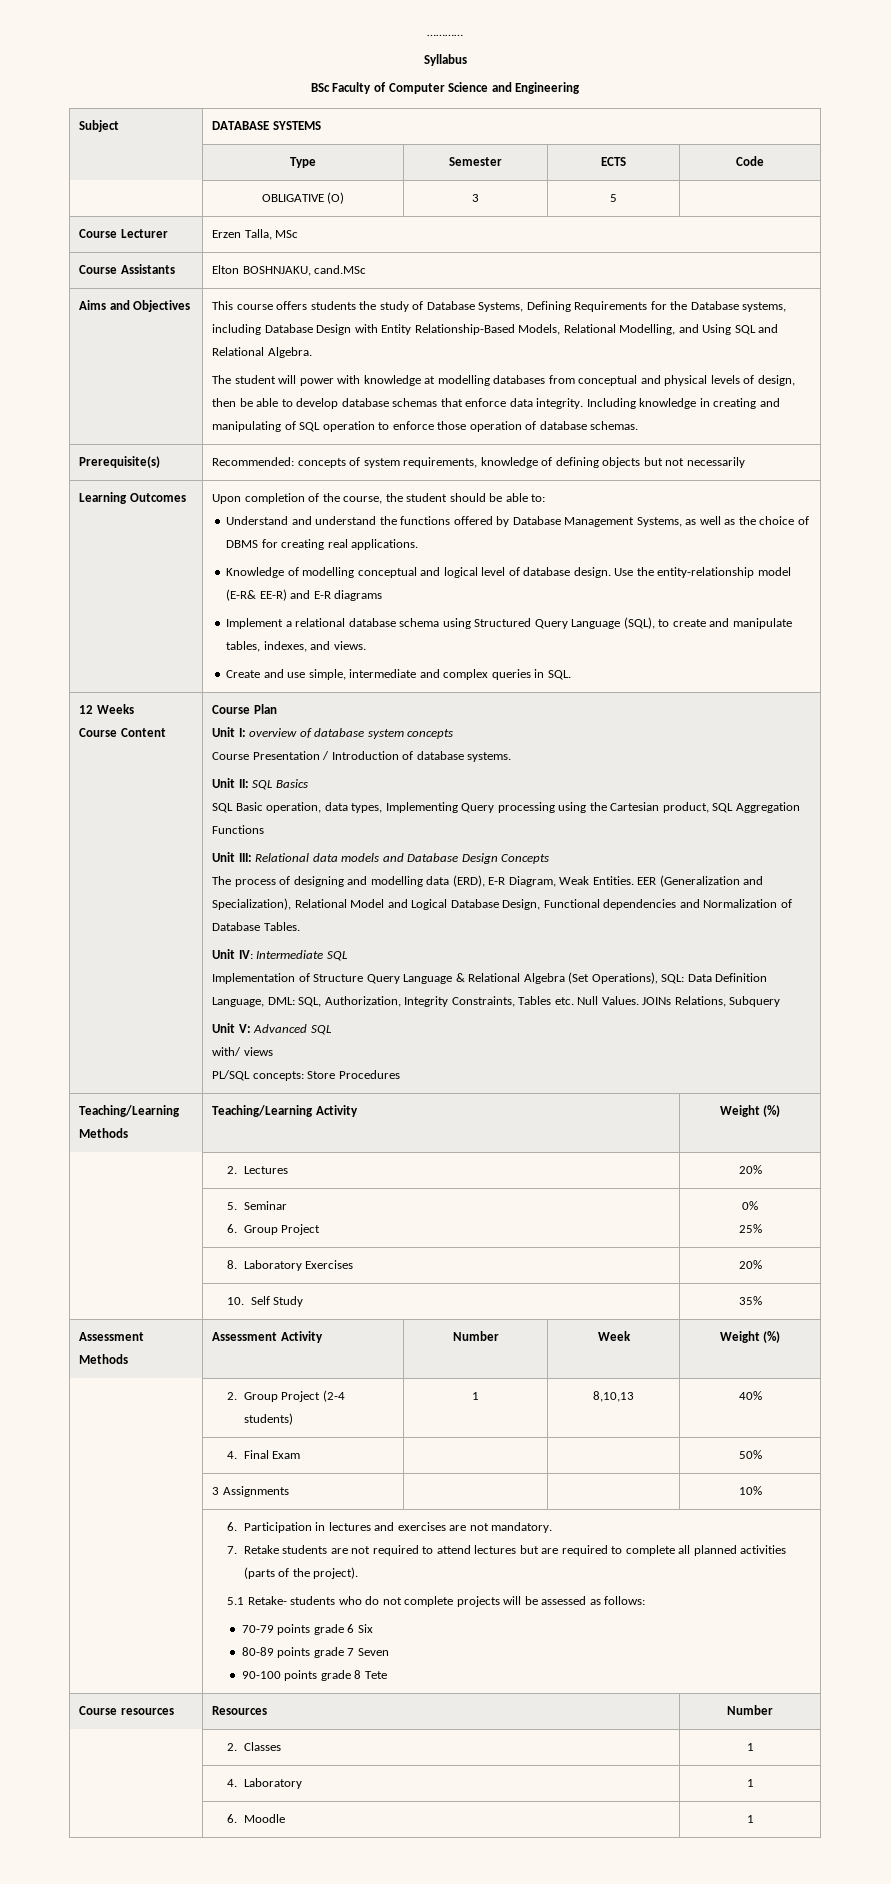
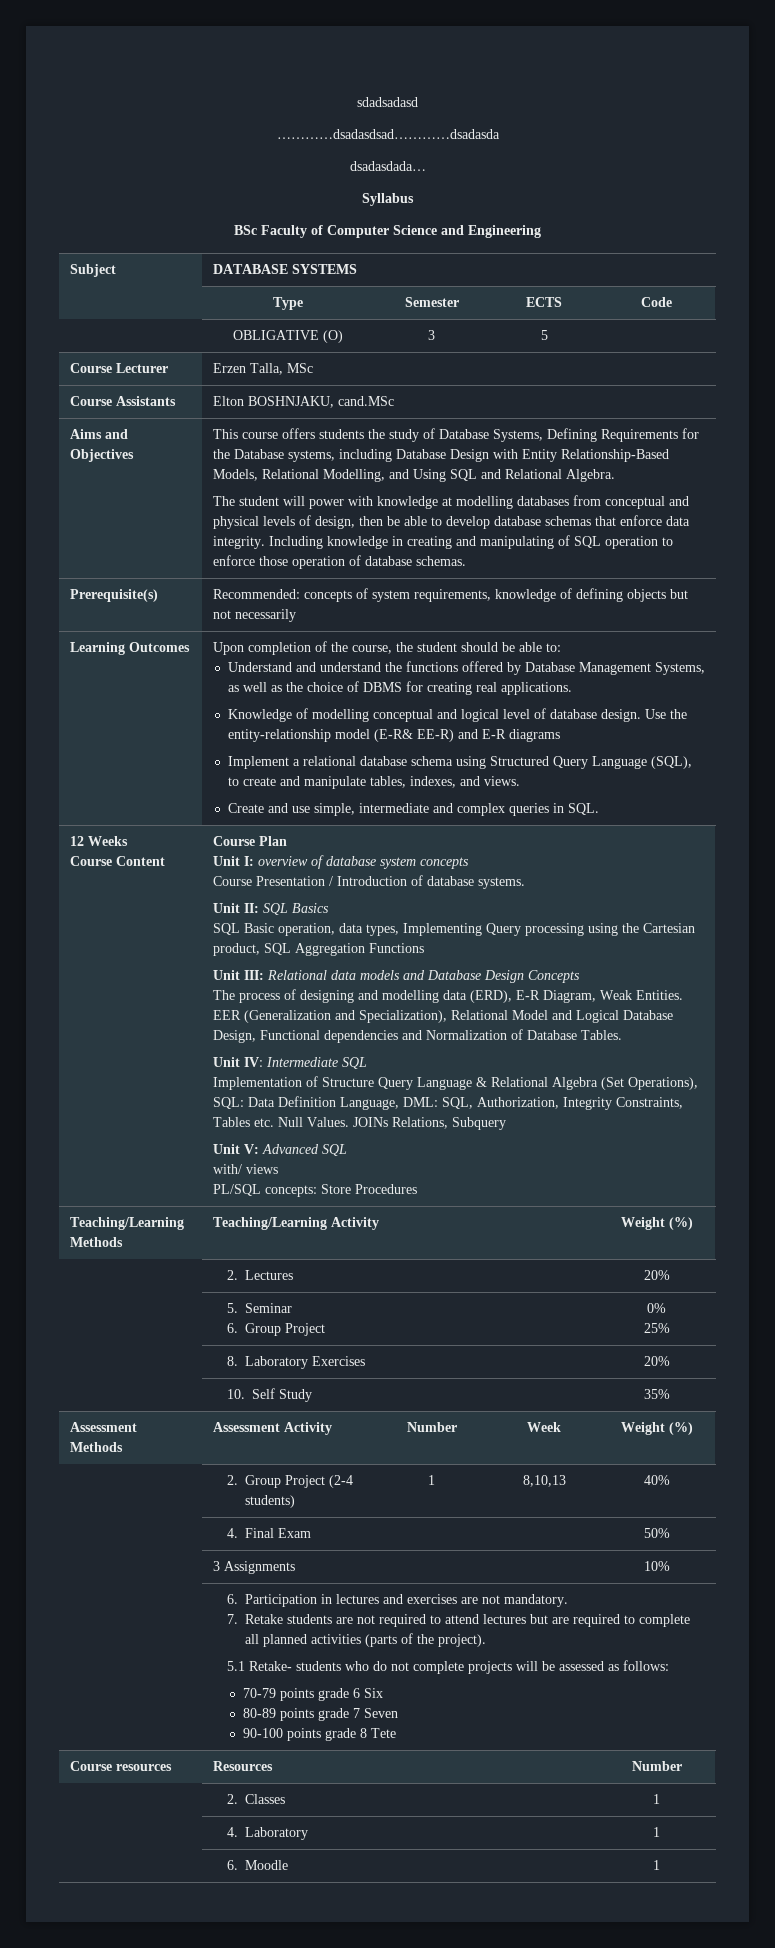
- …………
+ sdadsadasd
+ …………dsadasdsad…………dsadasda
+ dsadasdada…

